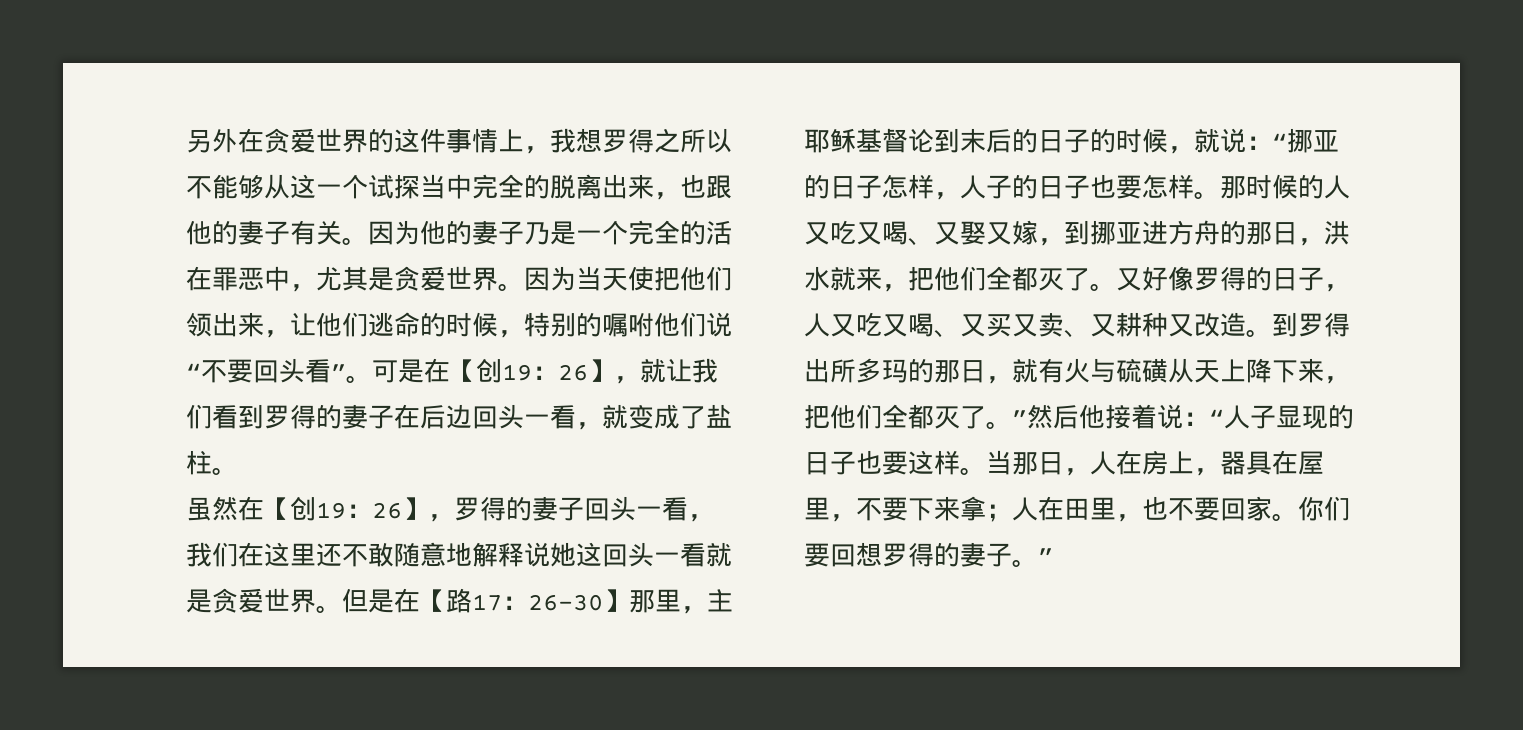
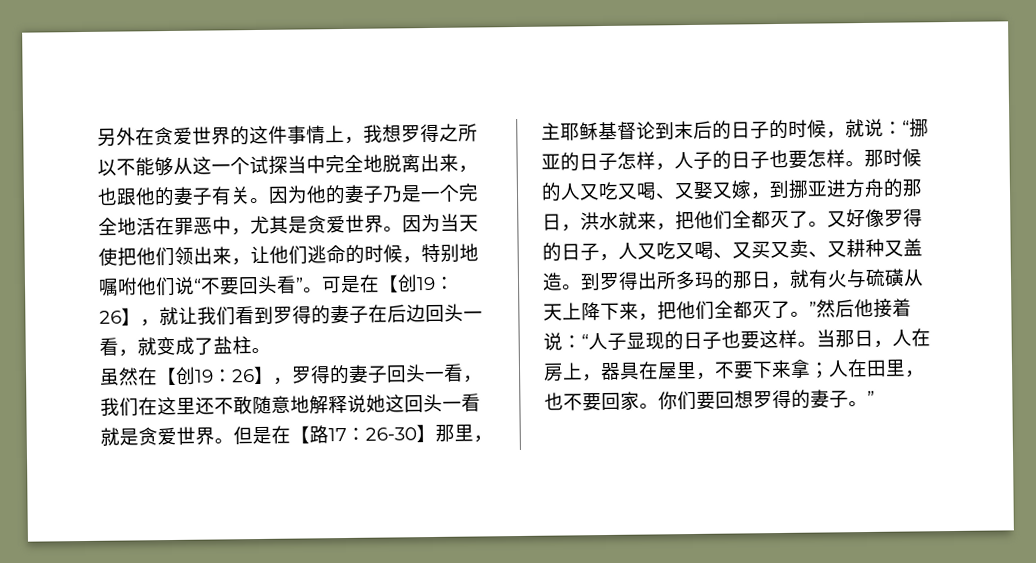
- 另外在贪爱世界的这件事情上，我想罗得之所以不能够从这一个试探当中完全的脱离出来，也跟他的妻子有关。
+ 另外在贪爱世界的这件事情上，我想罗得之所以不能够从这一个试探当中完全地脱离出来，也跟他的妻子有关。
- 因为他的妻子乃是一个完全的活在罪恶中，尤其是贪爱世界。
+ 因为他的妻子乃是一个完全地活在罪恶中，尤其是贪爱世界。
- 因为当天使把他们领出来，让他们逃命的时候，特别的嘱咐他们说“不要回头看”。
+ 因为当天使把他们领出来，让他们逃命的时候，特别地嘱咐他们说“不要回头看”。
- 又好像罗得的日子，人又吃又喝、又买又卖、又耕种又改造。
+ 又好像罗得的日子，人又吃又喝、又买又卖、又耕种又盖造。

